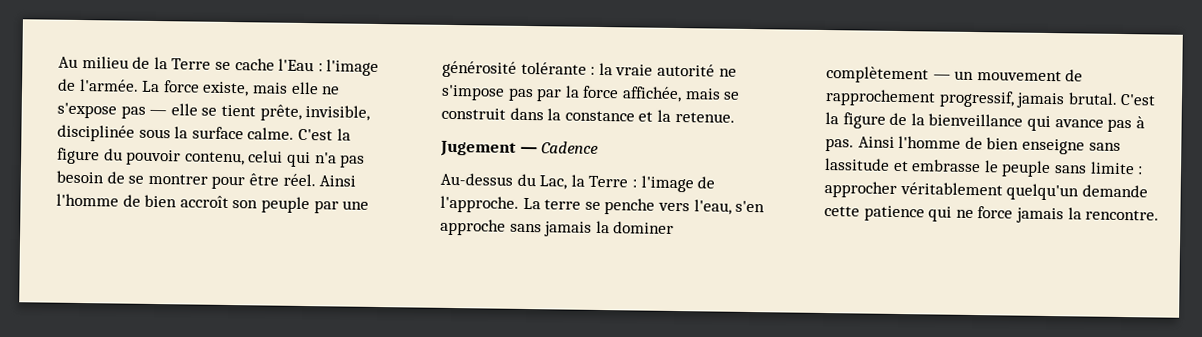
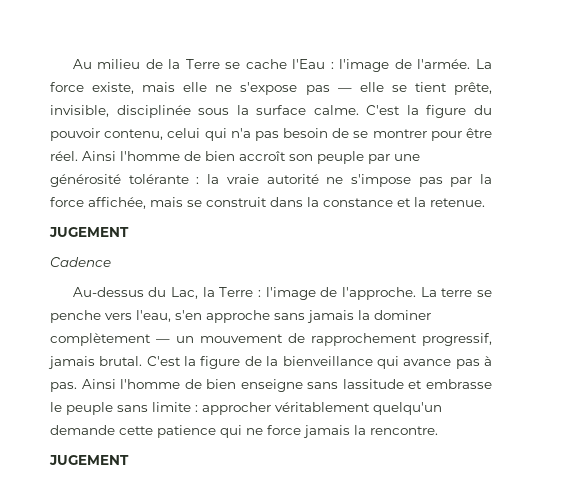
  Ainsi l'homme de bien accroît son peuple par une générosité tolérante : la vraie autorité ne s'impose pas par la force affichée, mais se construit dans la constance et la retenue.
- Jugement — Cadence
+ JUGEMENT
+ Cadence
  Ainsi l'homme de bien enseigne sans lassitude et embrasse le peuple sans limite : approcher véritablement quelqu'un demande cette patience qui ne force jamais la rencontre.
+ JUGEMENT

